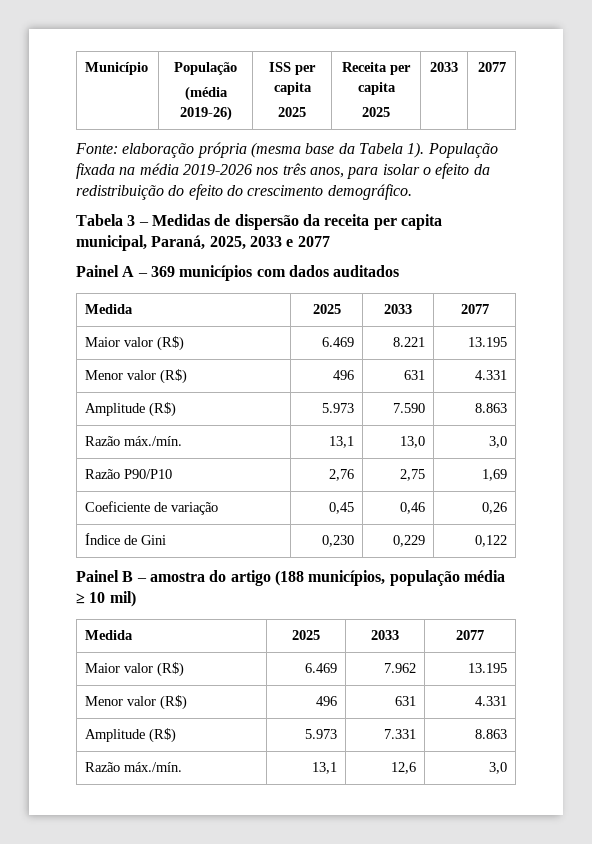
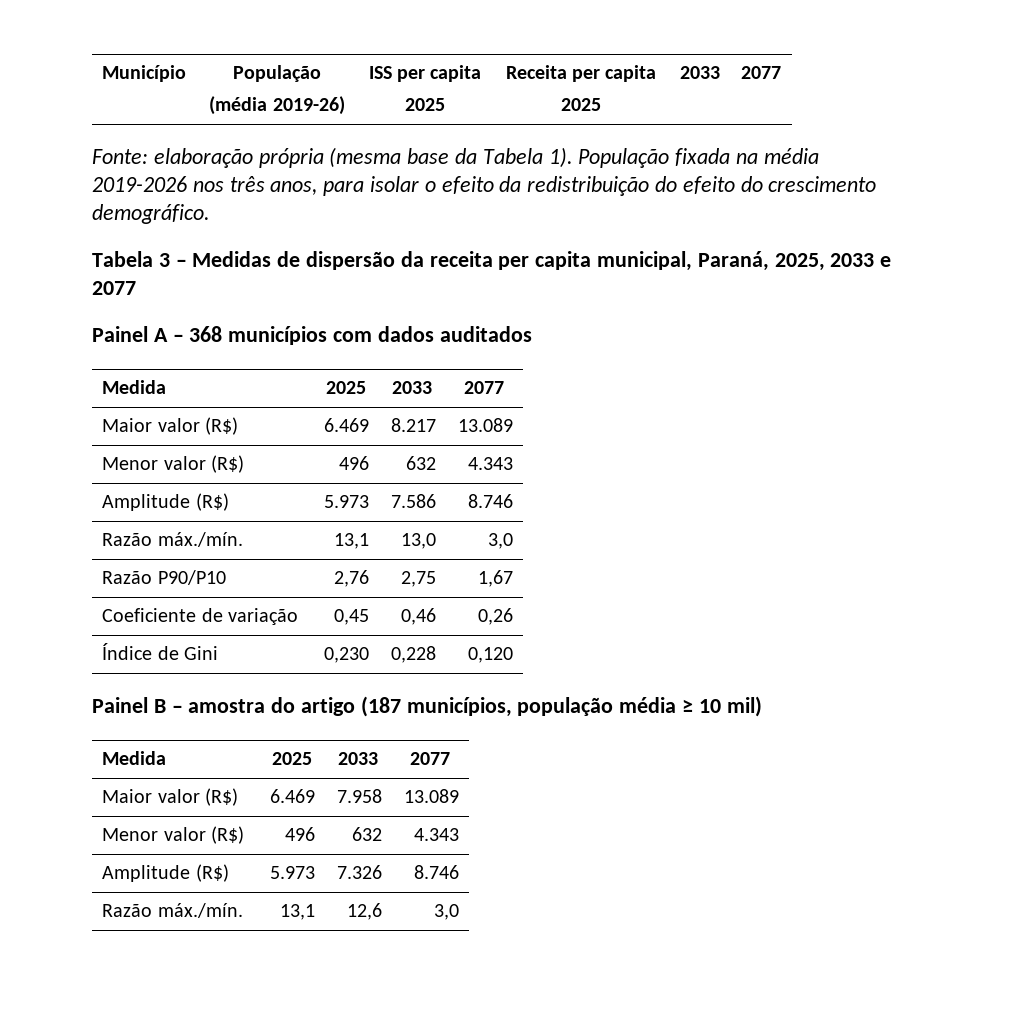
- Painel A – 369 municípios com dados auditados
+ Painel A – 368 municípios com dados auditados
- Maior valor (R$) | 6.469 | 8.221 | 13.195
- Menor valor (R$) | 496 | 631 | 4.331
- Amplitude (R$) | 5.973 | 7.590 | 8.863
+ Maior valor (R$) | 6.469 | 8.217 | 13.089
+ Menor valor (R$) | 496 | 632 | 4.343
+ Amplitude (R$) | 5.973 | 7.586 | 8.746
- Razão P90/P10 | 2,76 | 2,75 | 1,69
+ Razão P90/P10 | 2,76 | 2,75 | 1,67
- Índice de Gini | 0,230 | 0,229 | 0,122
+ Índice de Gini | 0,230 | 0,228 | 0,120
- Painel B – amostra do artigo (188 municípios, população média ≥ 10 mil)
+ Painel B – amostra do artigo (187 municípios, população média ≥ 10 mil)
- Maior valor (R$) | 6.469 | 7.962 | 13.195
- Menor valor (R$) | 496 | 631 | 4.331
- Amplitude (R$) | 5.973 | 7.331 | 8.863
+ Maior valor (R$) | 6.469 | 7.958 | 13.089
+ Menor valor (R$) | 496 | 632 | 4.343
+ Amplitude (R$) | 5.973 | 7.326 | 8.746

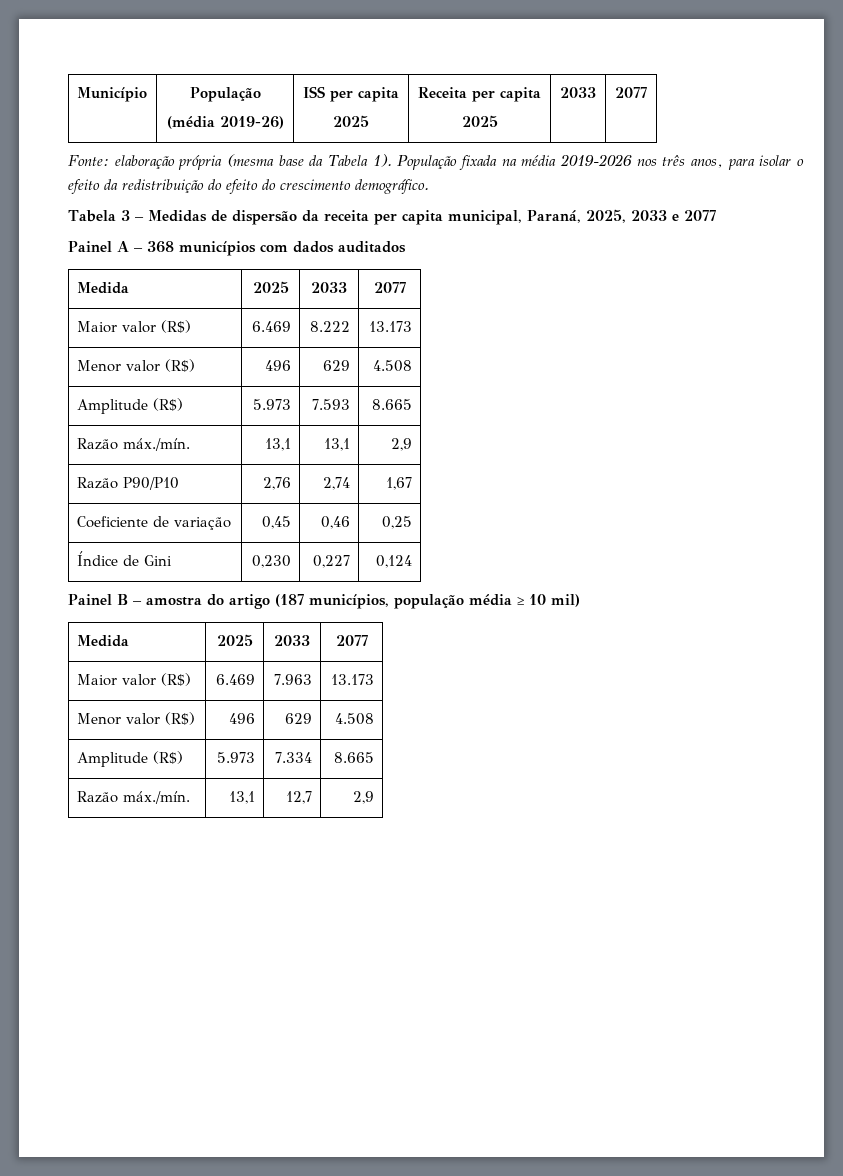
- Maior valor (R$) | 6.469 | 8.217 | 13.089
- Menor valor (R$) | 496 | 632 | 4.343
- Amplitude (R$) | 5.973 | 7.586 | 8.746
- Razão máx./mín. | 13,1 | 13,0 | 3,0
+ Maior valor (R$) | 6.469 | 8.222 | 13.173
+ Menor valor (R$) | 496 | 629 | 4.508
+ Amplitude (R$) | 5.973 | 7.593 | 8.665
+ Razão máx./mín. | 13,1 | 13,1 | 2,9
- Razão P90/P10 | 2,76 | 2,75 | 1,67
+ Razão P90/P10 | 2,76 | 2,74 | 1,67
- Coeficiente de variação | 0,45 | 0,46 | 0,26
+ Coeficiente de variação | 0,45 | 0,46 | 0,25
- Índice de Gini | 0,230 | 0,228 | 0,120
+ Índice de Gini | 0,230 | 0,227 | 0,124
- Maior valor (R$) | 6.469 | 7.958 | 13.089
- Menor valor (R$) | 496 | 632 | 4.343
- Amplitude (R$) | 5.973 | 7.326 | 8.746
- Razão máx./mín. | 13,1 | 12,6 | 3,0
+ Maior valor (R$) | 6.469 | 7.963 | 13.173
+ Menor valor (R$) | 496 | 629 | 4.508
+ Amplitude (R$) | 5.973 | 7.334 | 8.665
+ Razão máx./mín. | 13,1 | 12,7 | 2,9

